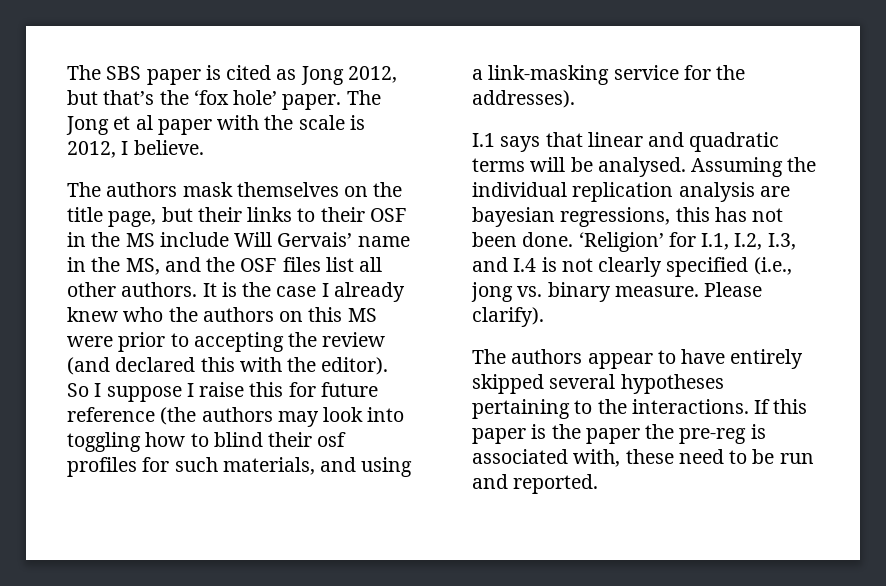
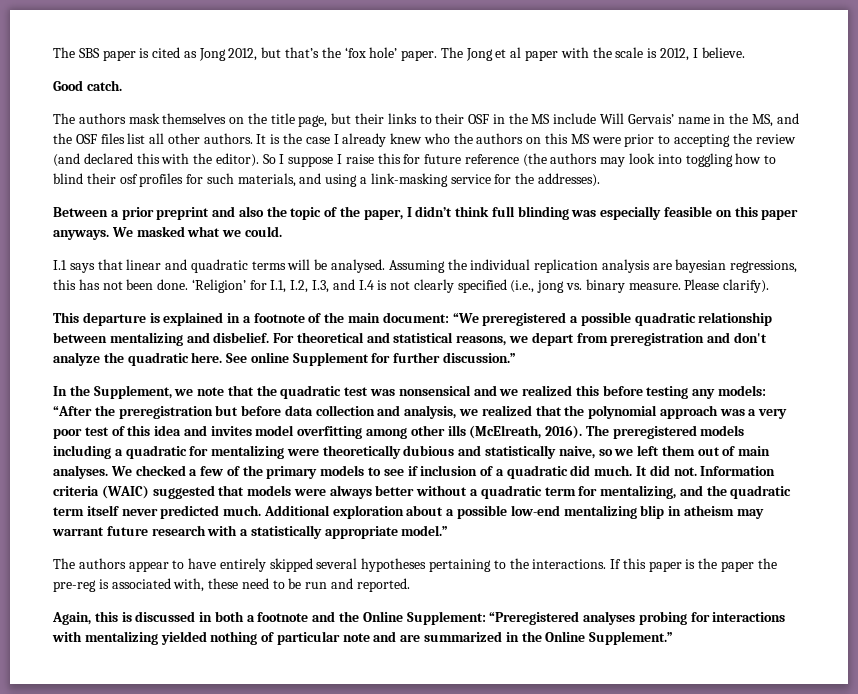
+ Good catch.
+ Between a prior preprint and also the topic of the paper, I didn’t think full blinding was especially feasible on this paper anyways. We masked what we could.
+ This departure is explained in a footnote of the main document: “We preregistered a possible quadratic relationship between mentalizing and disbelief. For theoretical and statistical reasons, we depart from preregistration and don't analyze the quadratic here. See online Supplement for further discussion.”
+ In the Supplement, we note that the quadratic test was nonsensical and we realized this before testing any models: “After the preregistration but before data collection and analysis, we realized that the polynomial approach was a very poor test of this idea and invites model overfitting among other ills (McElreath, 2016). The preregistered models including a quadratic for mentalizing were theoretically dubious and statistically naive, so we left them out of main analyses. We checked a few of the primary models to see if inclusion of a quadratic did much. It did not. Information criteria (WAIC) suggested that models were always better without a quadratic term for mentalizing, and the quadratic term itself never predicted much. Additional exploration about a possible low-end mentalizing blip in atheism may warrant future research with a statistically appropriate model.”
+ Again, this is discussed in both a footnote and the Online Supplement: “Preregistered analyses probing for interactions with mentalizing yielded nothing of particular note and are summarized in the Online Supplement.”

